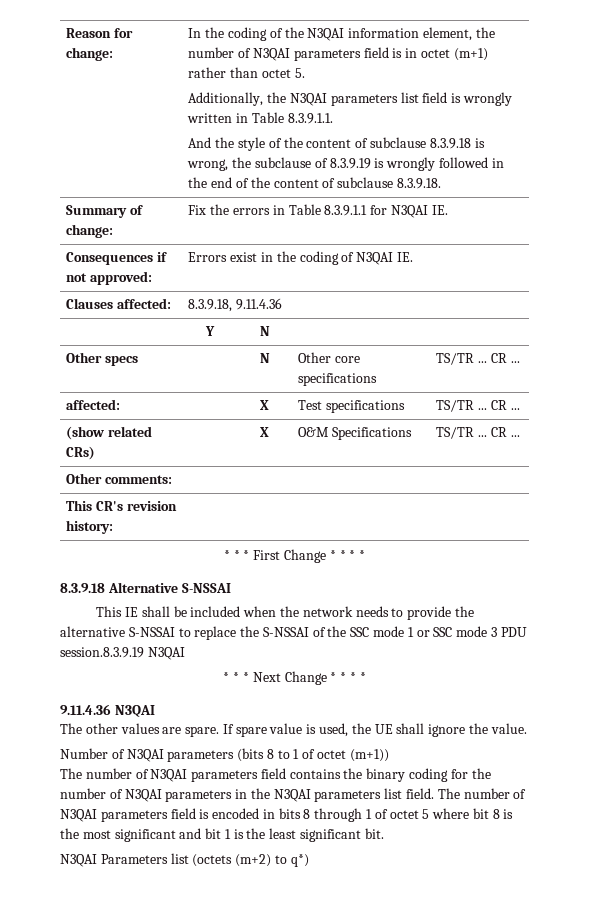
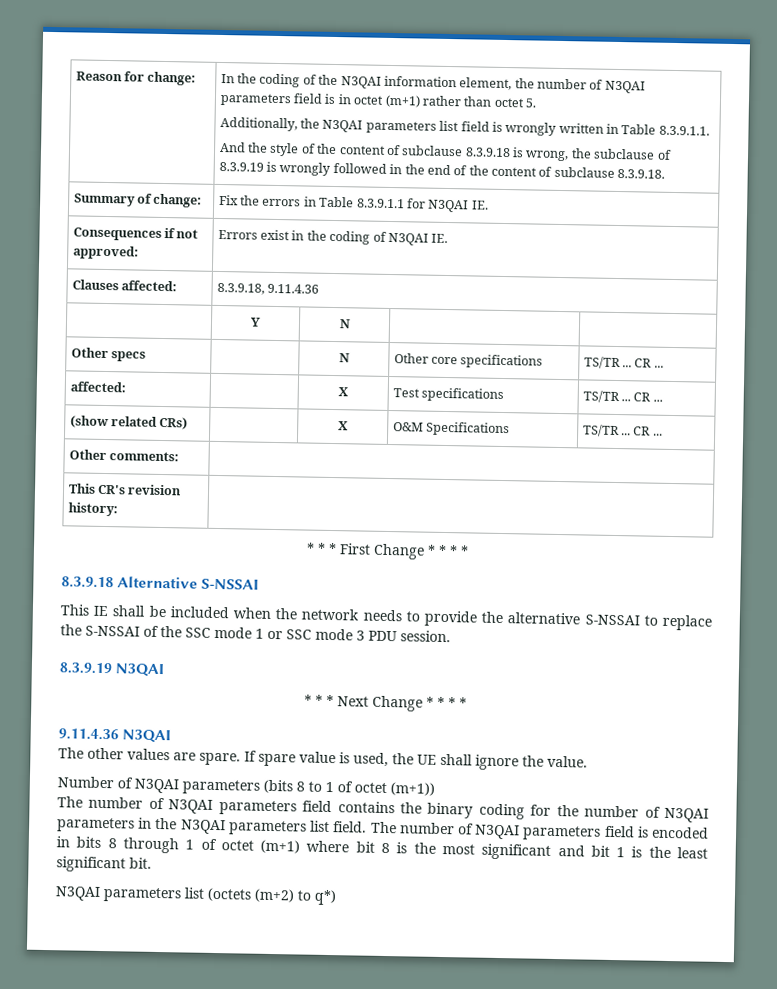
- This IE shall be included when the network needs to provide the alternative S-NSSAI to replace the S-NSSAI of the SSC mode 1 or SSC mode 3 PDU session.8.3.9.19 N3QAI
+ This IE shall be included when the network needs to provide the alternative S-NSSAI to replace the S-NSSAI of the SSC mode 1 or SSC mode 3 PDU session.
+ 8.3.9.19 N3QAI
- The number of N3QAI parameters field is encoded in bits 8 through 1 of octet 5 where bit 8 is the most significant and bit 1 is the least significant bit.
+ The number of N3QAI parameters field is encoded in bits 8 through 1 of octet (m+1) where bit 8 is the most significant and bit 1 is the least significant bit.
- N3QAI Parameters list (octets (m+2) to q*)
+ N3QAI parameters list (octets (m+2) to q*)

